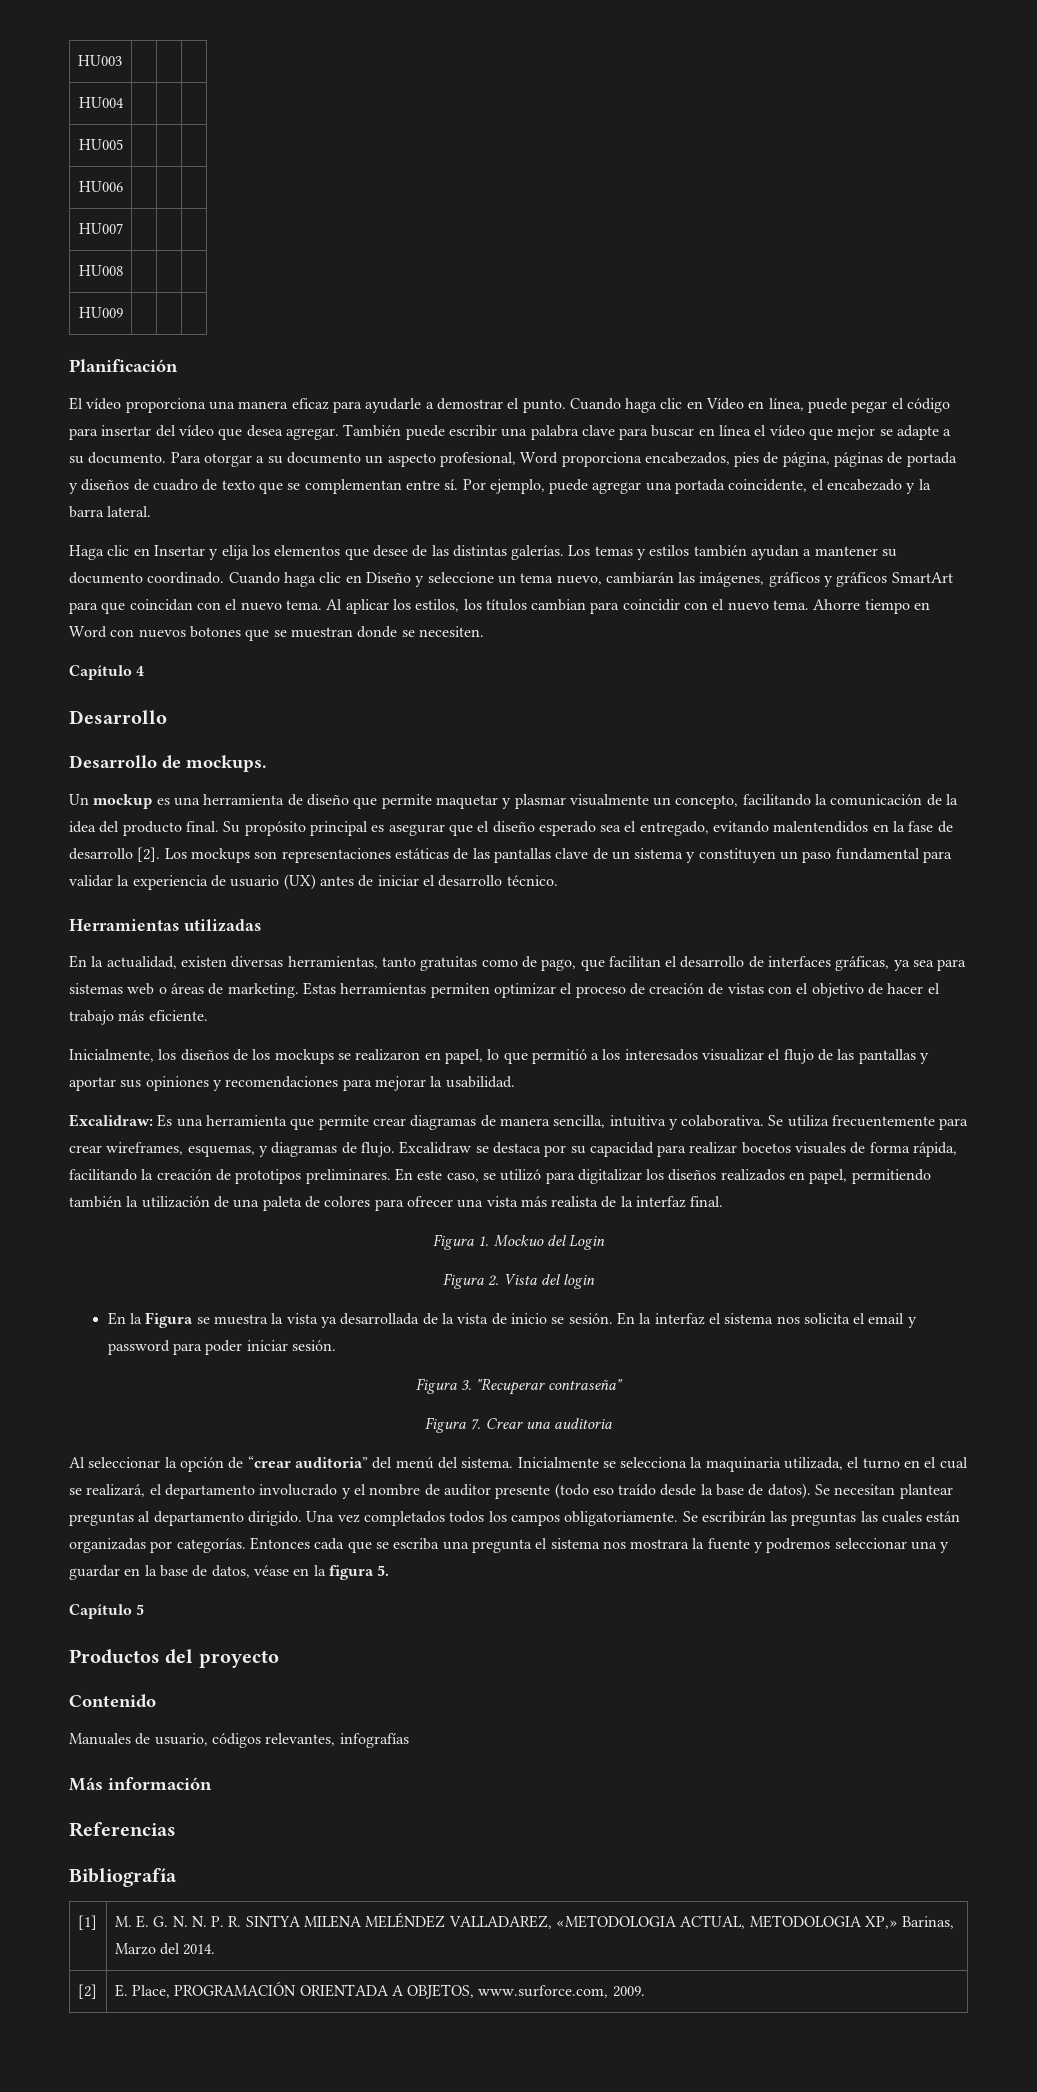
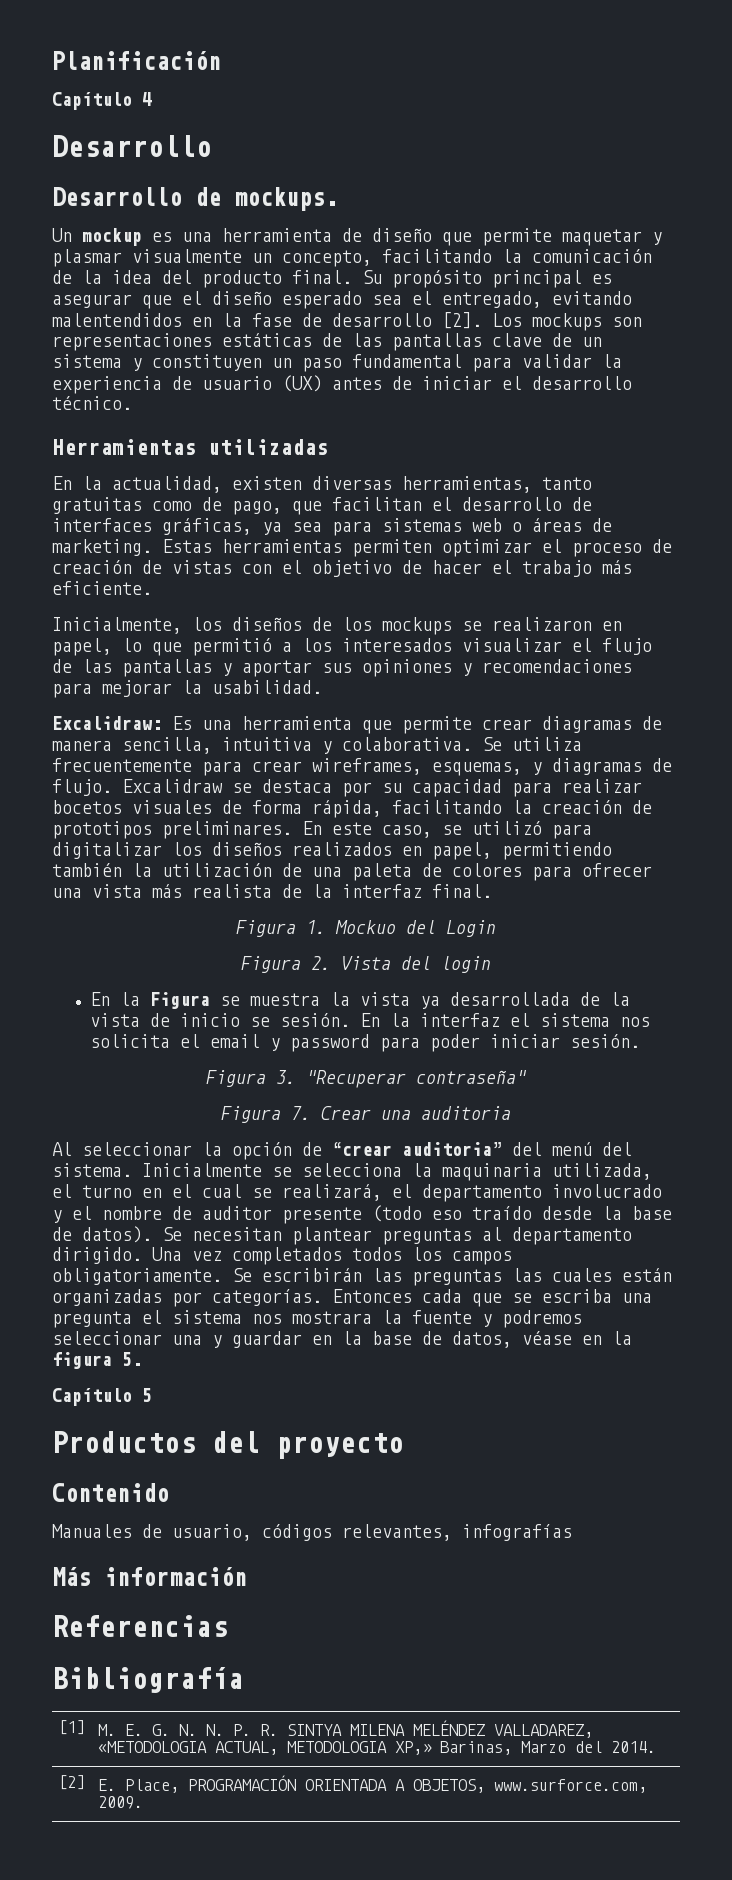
- HU003 | | |
- HU004 | | |
- HU005 | | |
- HU006 | | |
- HU007 | | |
- HU008 | | |
- HU009 | | |
  Planificación
- El vídeo proporciona una manera eficaz para ayudarle a demostrar el punto. Cuando haga clic en Vídeo en línea, puede pegar el código para insertar del vídeo que desea agregar. También puede escribir una palabra clave para buscar en línea el vídeo que mejor se adapte a su documento. Para otorgar a su documento un aspecto profesional, Word proporciona encabezados, pies de página, páginas de portada y diseños de cuadro de texto que se complementan entre sí. Por ejemplo, puede agregar una portada coincidente, el encabezado y la barra lateral.
- Haga clic en Insertar y elija los elementos que desee de las distintas galerías. Los temas y estilos también ayudan a mantener su documento coordinado. Cuando haga clic en Diseño y seleccione un tema nuevo, cambiarán las imágenes, gráficos y gráficos SmartArt para que coincidan con el nuevo tema. Al aplicar los estilos, los títulos cambian para coincidir con el nuevo tema. Ahorre tiempo en Word con nuevos botones que se muestran donde se necesiten.

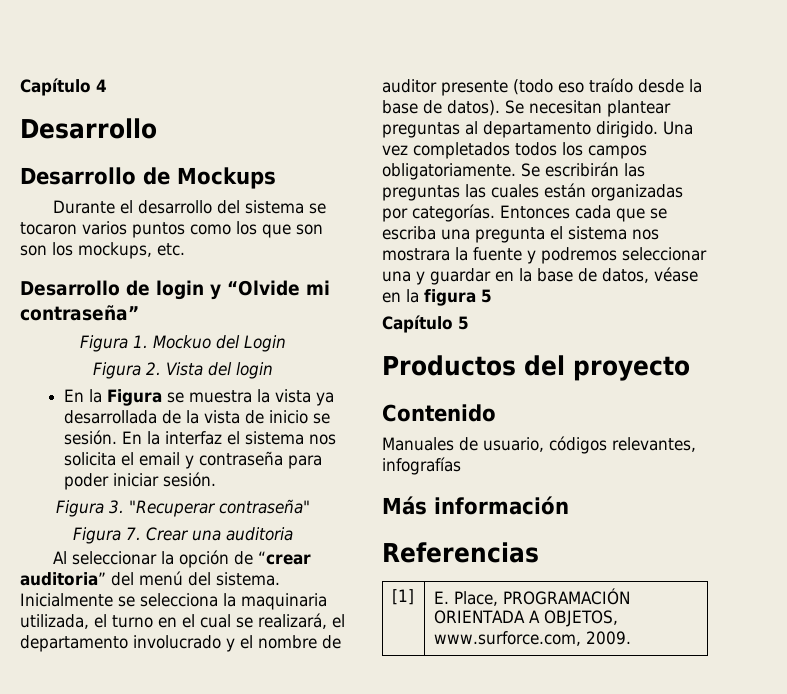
- Planificación
- Desarrollo de mockups.
- Un mockup es una herramienta de diseño que permite maquetar y plasmar visualmente un concepto, facilitando la comunicación de la idea del producto final. Su propósito principal es asegurar que el diseño esperado sea el entregado, evitando malentendidos en la fase de desarrollo [2]. Los mockups son representaciones estáticas de las pantallas clave de un sistema y constituyen un paso fundamental para validar la experiencia de usuario (UX) antes de iniciar el desarrollo técnico.
- Herramientas utilizadas
- En la actualidad, existen diversas herramientas, tanto gratuitas como de pago, que facilitan el desarrollo de interfaces gráficas, ya sea para sistemas web o áreas de marketing. Estas herramientas permiten optimizar el proceso de creación de vistas con el objetivo de hacer el trabajo más eficiente.
- Inicialmente, los diseños de los mockups se realizaron en papel, lo que permitió a los interesados visualizar el flujo de las pantallas y aportar sus opiniones y recomendaciones para mejorar la usabilidad.
- Excalidraw: Es una herramienta que permite crear diagramas de manera sencilla, intuitiva y colaborativa. Se utiliza frecuentemente para crear wireframes, esquemas, y diagramas de flujo. Excalidraw se destaca por su capacidad para realizar bocetos visuales de forma rápida, facilitando la creación de prototipos preliminares. En este caso, se utilizó para digitalizar los diseños realizados en papel, permitiendo también la utilización de una paleta de colores para ofrecer una vista más realista de la interfaz final.
+ Desarrollo de Mockups
+ Durante el desarrollo del sistema se tocaron varios puntos como los que son son los mockups, etc.
+ Desarrollo de login y “Olvide mi contraseña”
- En la interfaz el sistema nos solicita el email y password para poder iniciar sesión.
+ En la interfaz el sistema nos solicita el email y contraseña para poder iniciar sesión.
- Entonces cada que se escriba una pregunta el sistema nos mostrara la fuente y podremos seleccionar una y guardar en la base de datos, véase en la figura 5.
+ Entonces cada que se escriba una pregunta el sistema nos mostrara la fuente y podremos seleccionar una y guardar en la base de datos, véase en la figura 5
- Bibliografía
- [1] | M. E. G. N. N. P. R. SINTYA MILENA MELÉNDEZ VALLADAREZ, «METODOLOGIA ACTUAL, METODOLOGIA XP,» Barinas, Marzo del 2014.
- [2] | E. Place, PROGRAMACIÓN ORIENTADA A OBJETOS, www.surforce.com, 2009.
+ [1] | E. Place, PROGRAMACIÓN ORIENTADA A OBJETOS, www.surforce.com, 2009.

